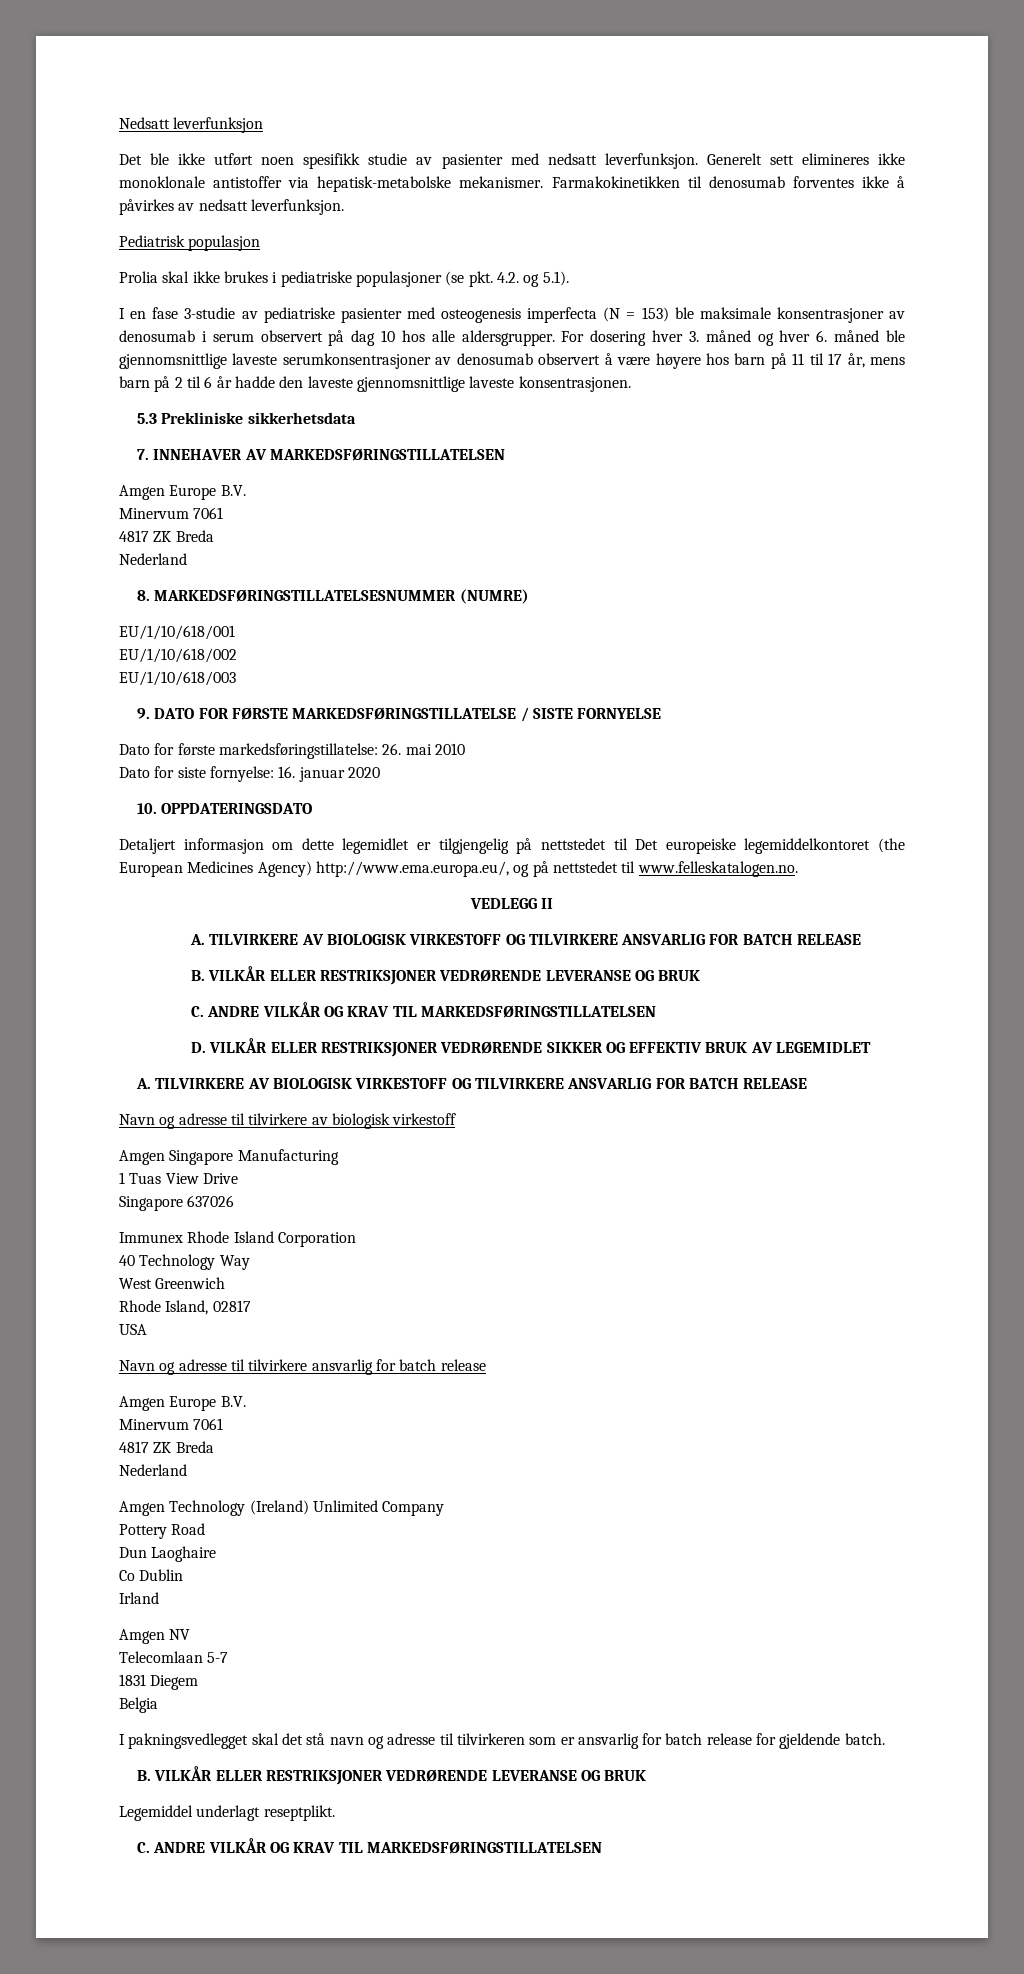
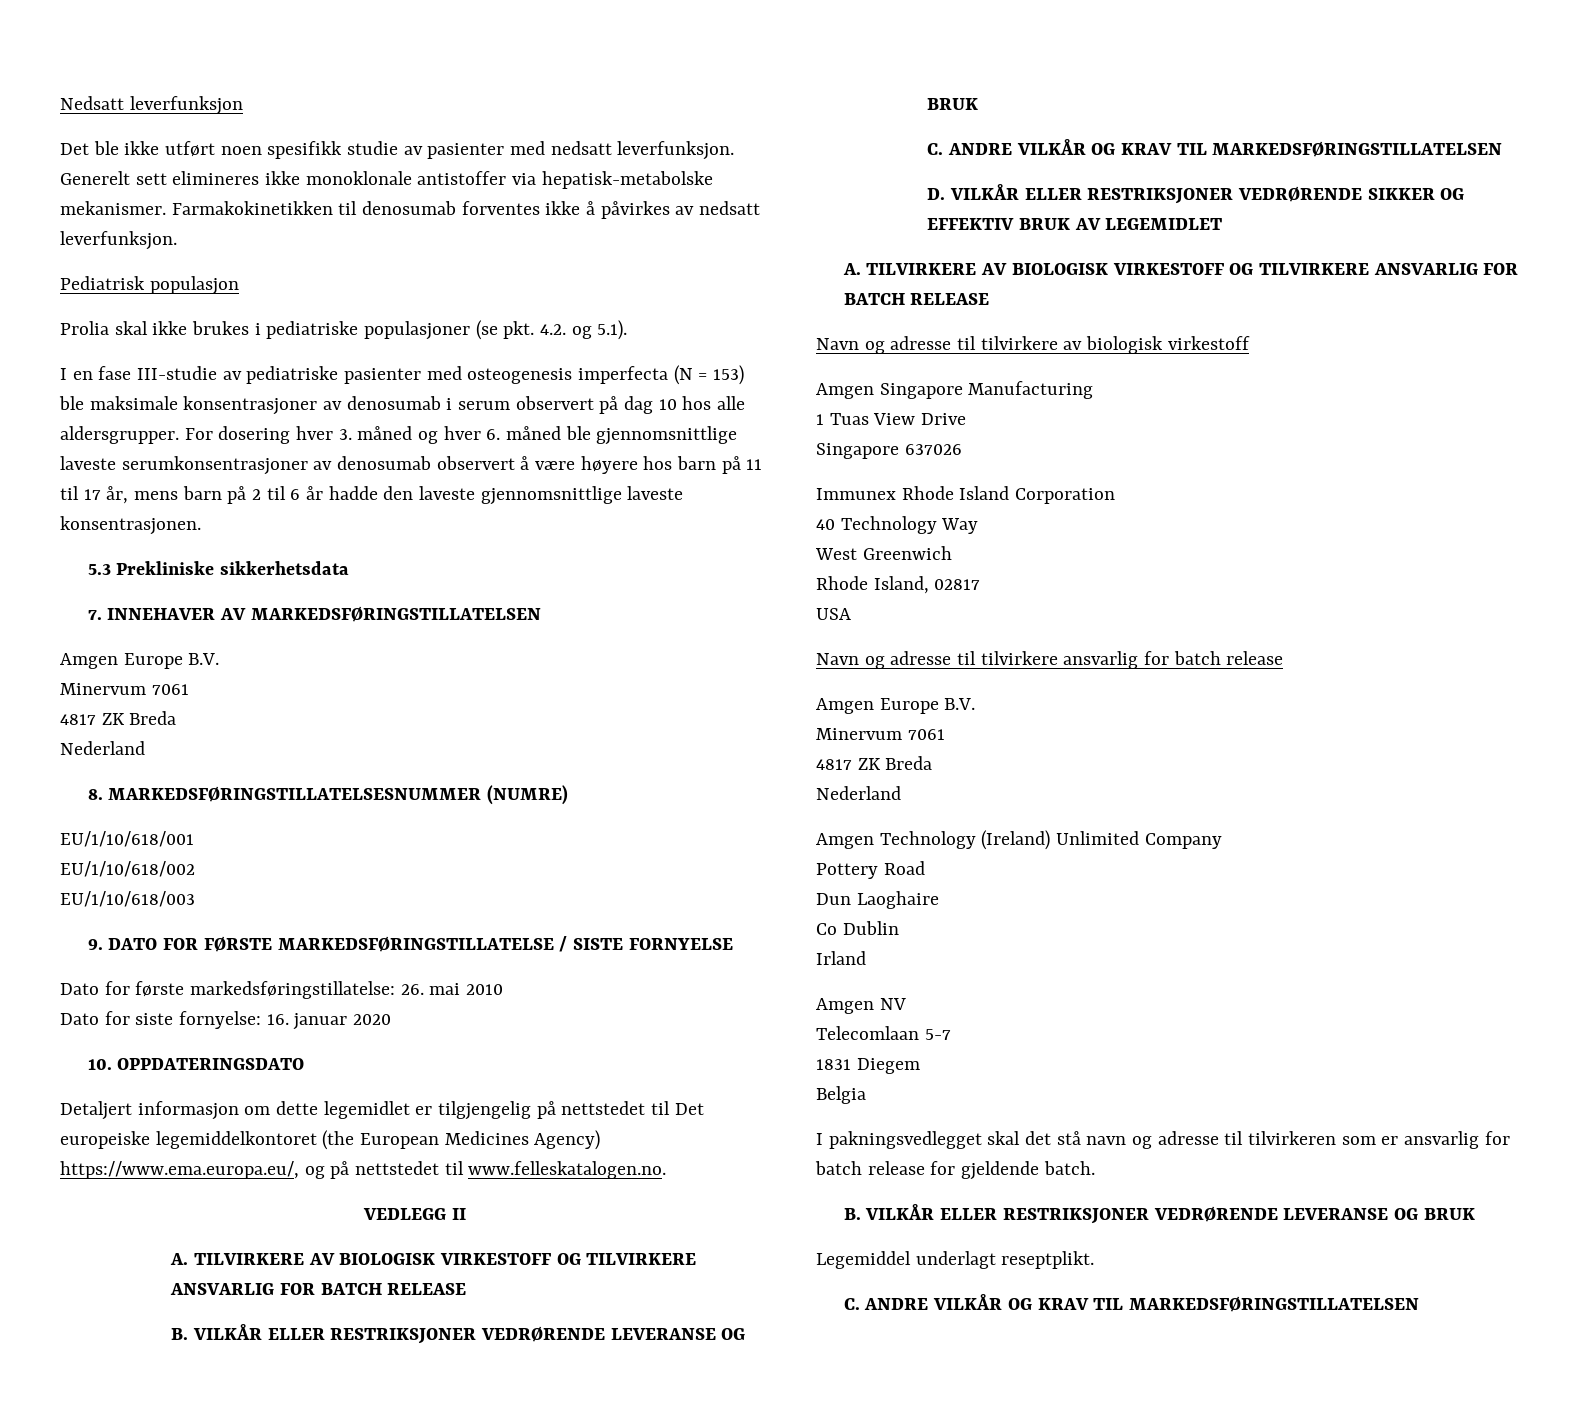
- I en fase 3-studie av pediatriske pasienter med osteogenesis imperfecta (N = 153) ble maksimale konsentrasjoner av denosumab i serum observert på dag 10 hos alle aldersgrupper.
+ I en fase III-studie av pediatriske pasienter med osteogenesis imperfecta (N = 153) ble maksimale konsentrasjoner av denosumab i serum observert på dag 10 hos alle aldersgrupper.
- Detaljert informasjon om dette legemidlet er tilgjengelig på nettstedet til Det europeiske legemiddelkontoret (the European Medicines Agency) http://www.ema.europa.eu/, og på nettstedet til www.felleskatalogen.no.
+ Detaljert informasjon om dette legemidlet er tilgjengelig på nettstedet til Det europeiske legemiddelkontoret (the European Medicines Agency) https://www.ema.europa.eu/, og på nettstedet til www.felleskatalogen.no.

